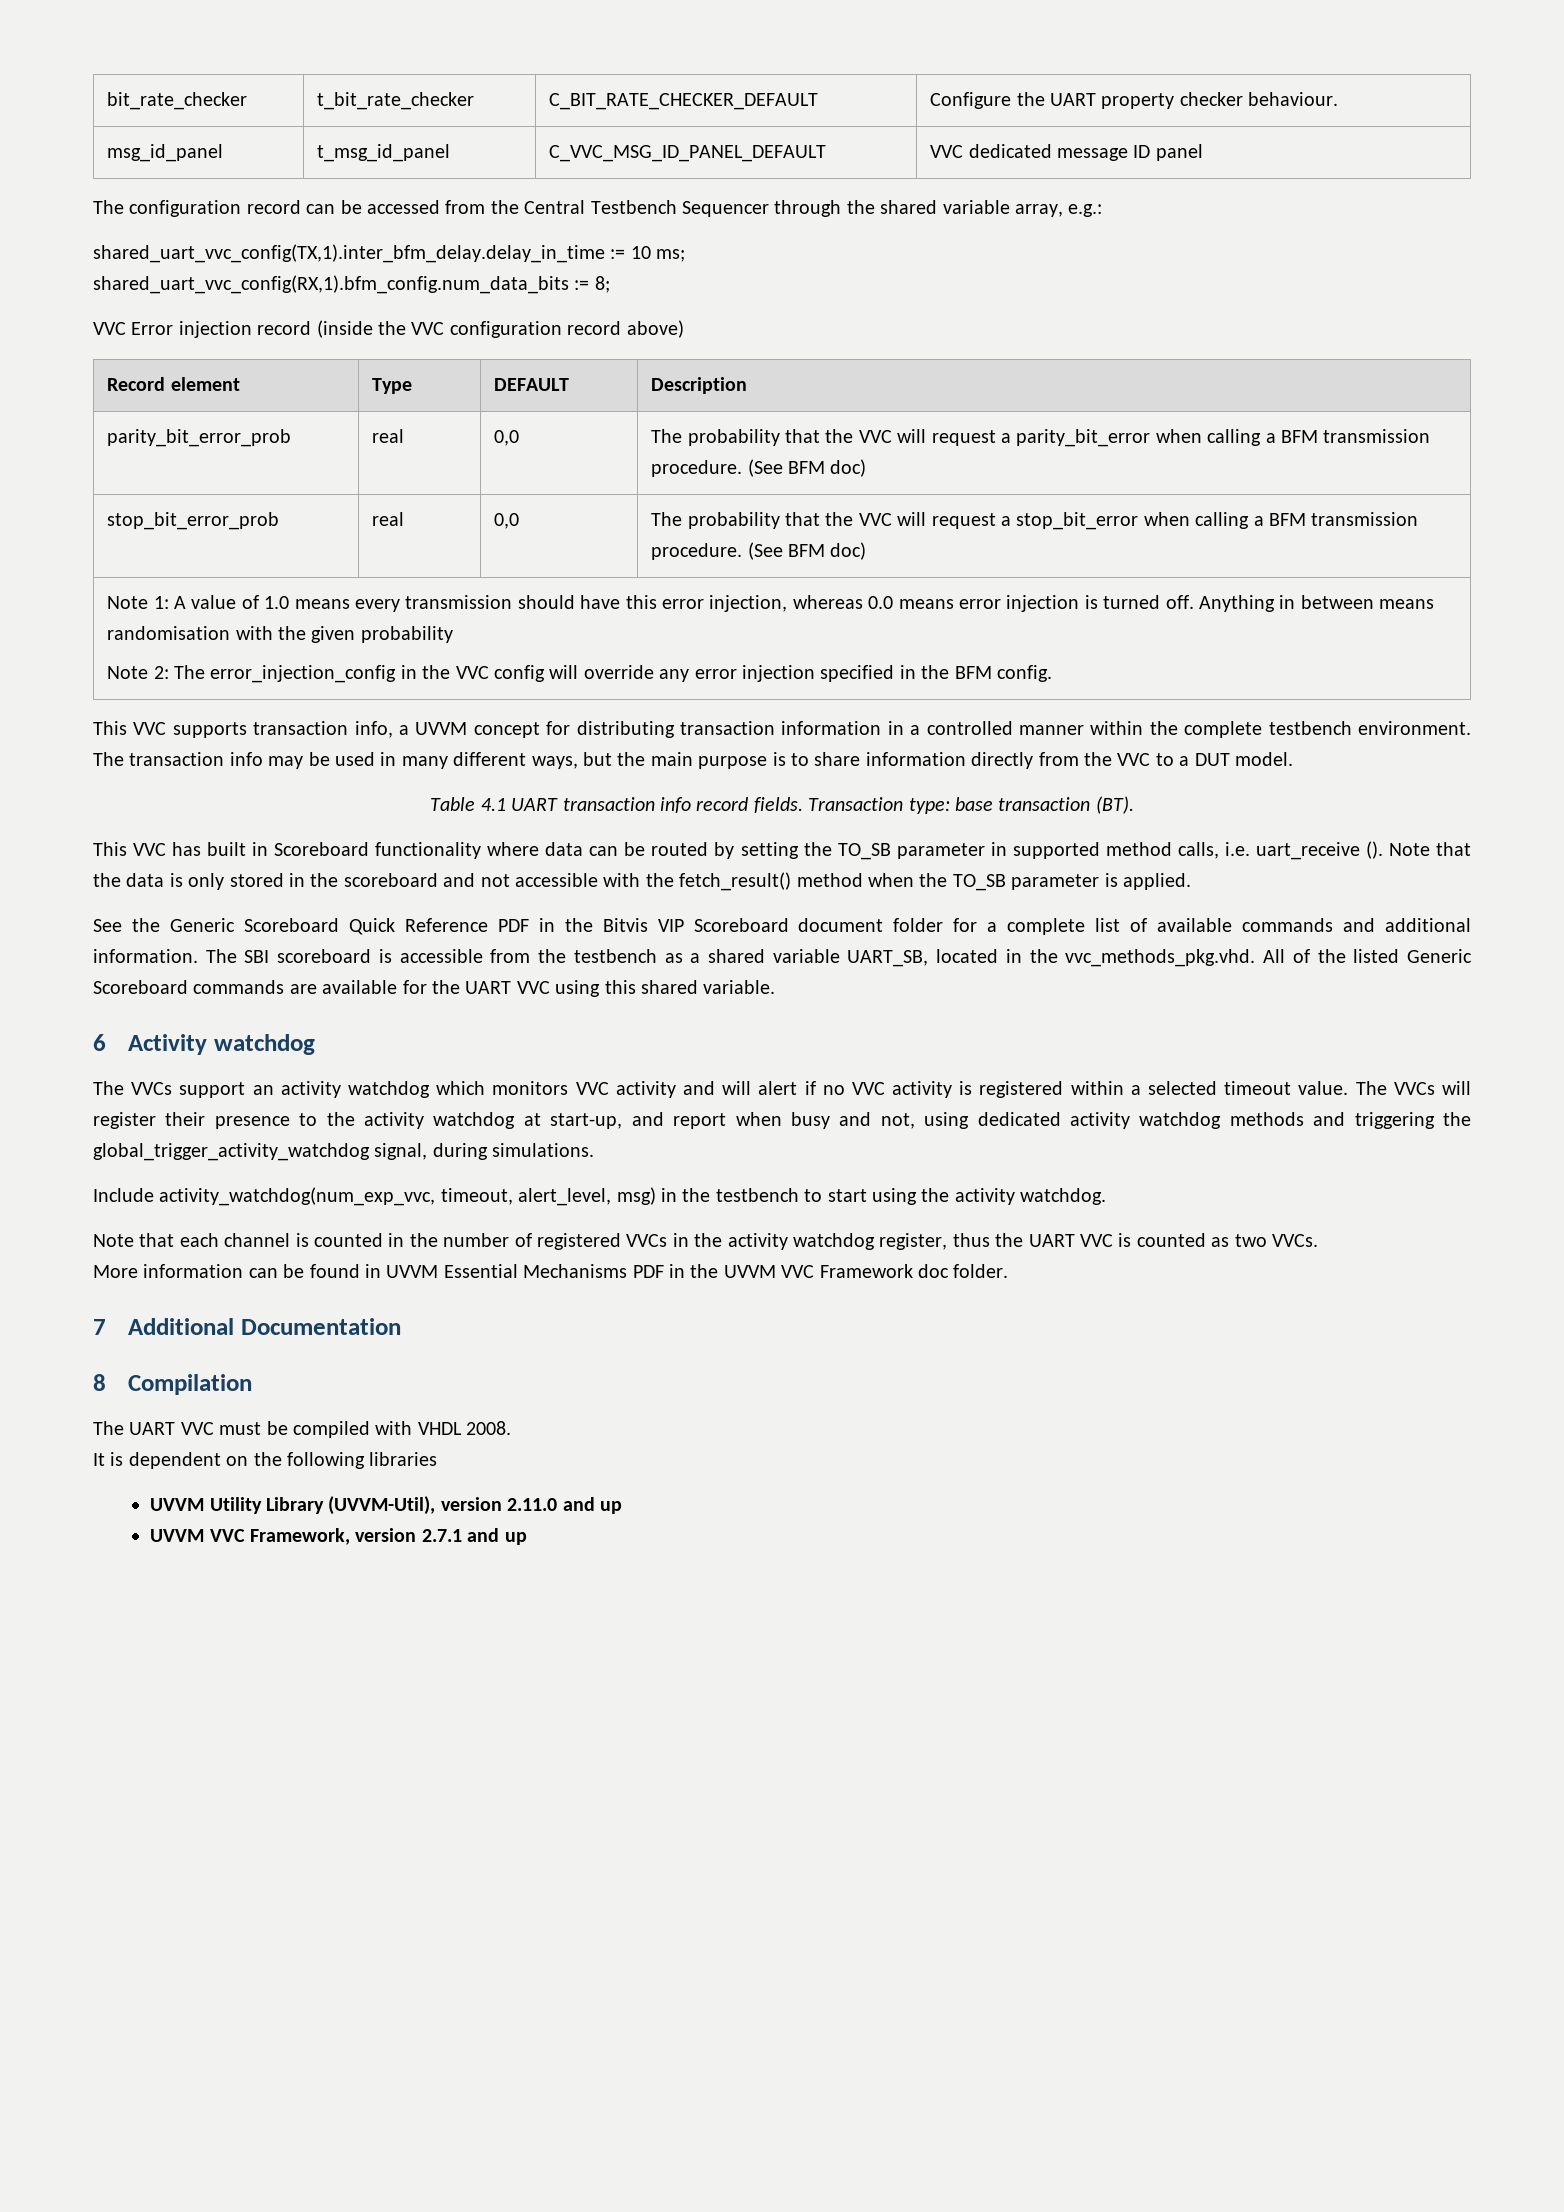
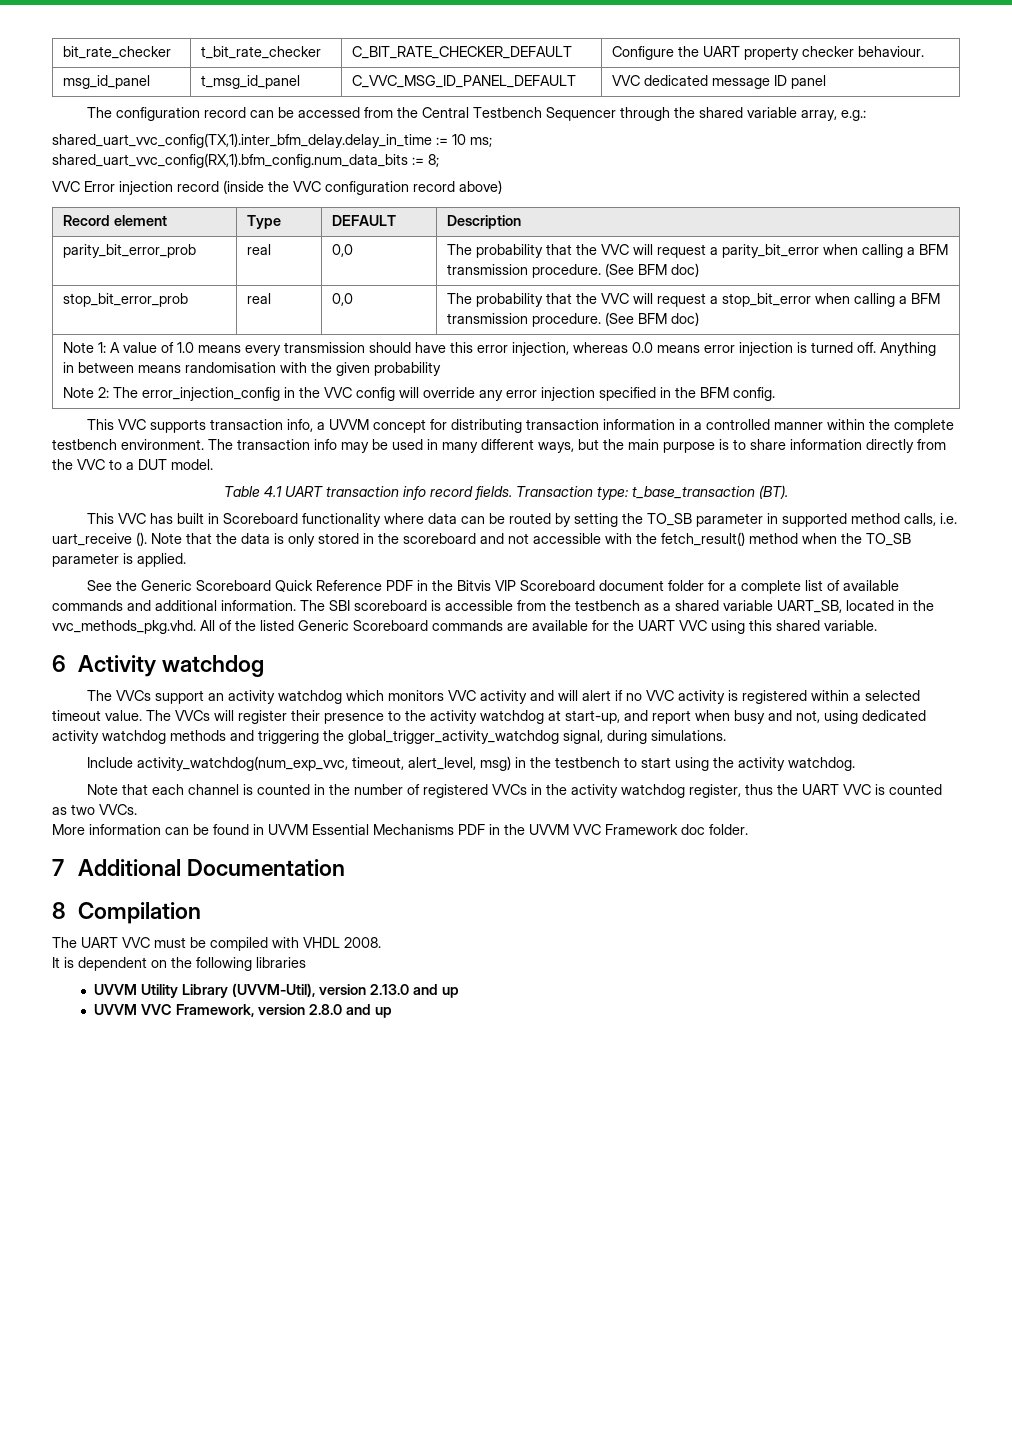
- Transaction type: base transaction (BT).
+ Transaction type: t_base_transaction (BT).
- UVVM Utility Library (UVVM-Util), version 2.11.0 and up
+ UVVM Utility Library (UVVM-Util), version 2.13.0 and up
- UVVM VVC Framework, version 2.7.1 and up
+ UVVM VVC Framework, version 2.8.0 and up

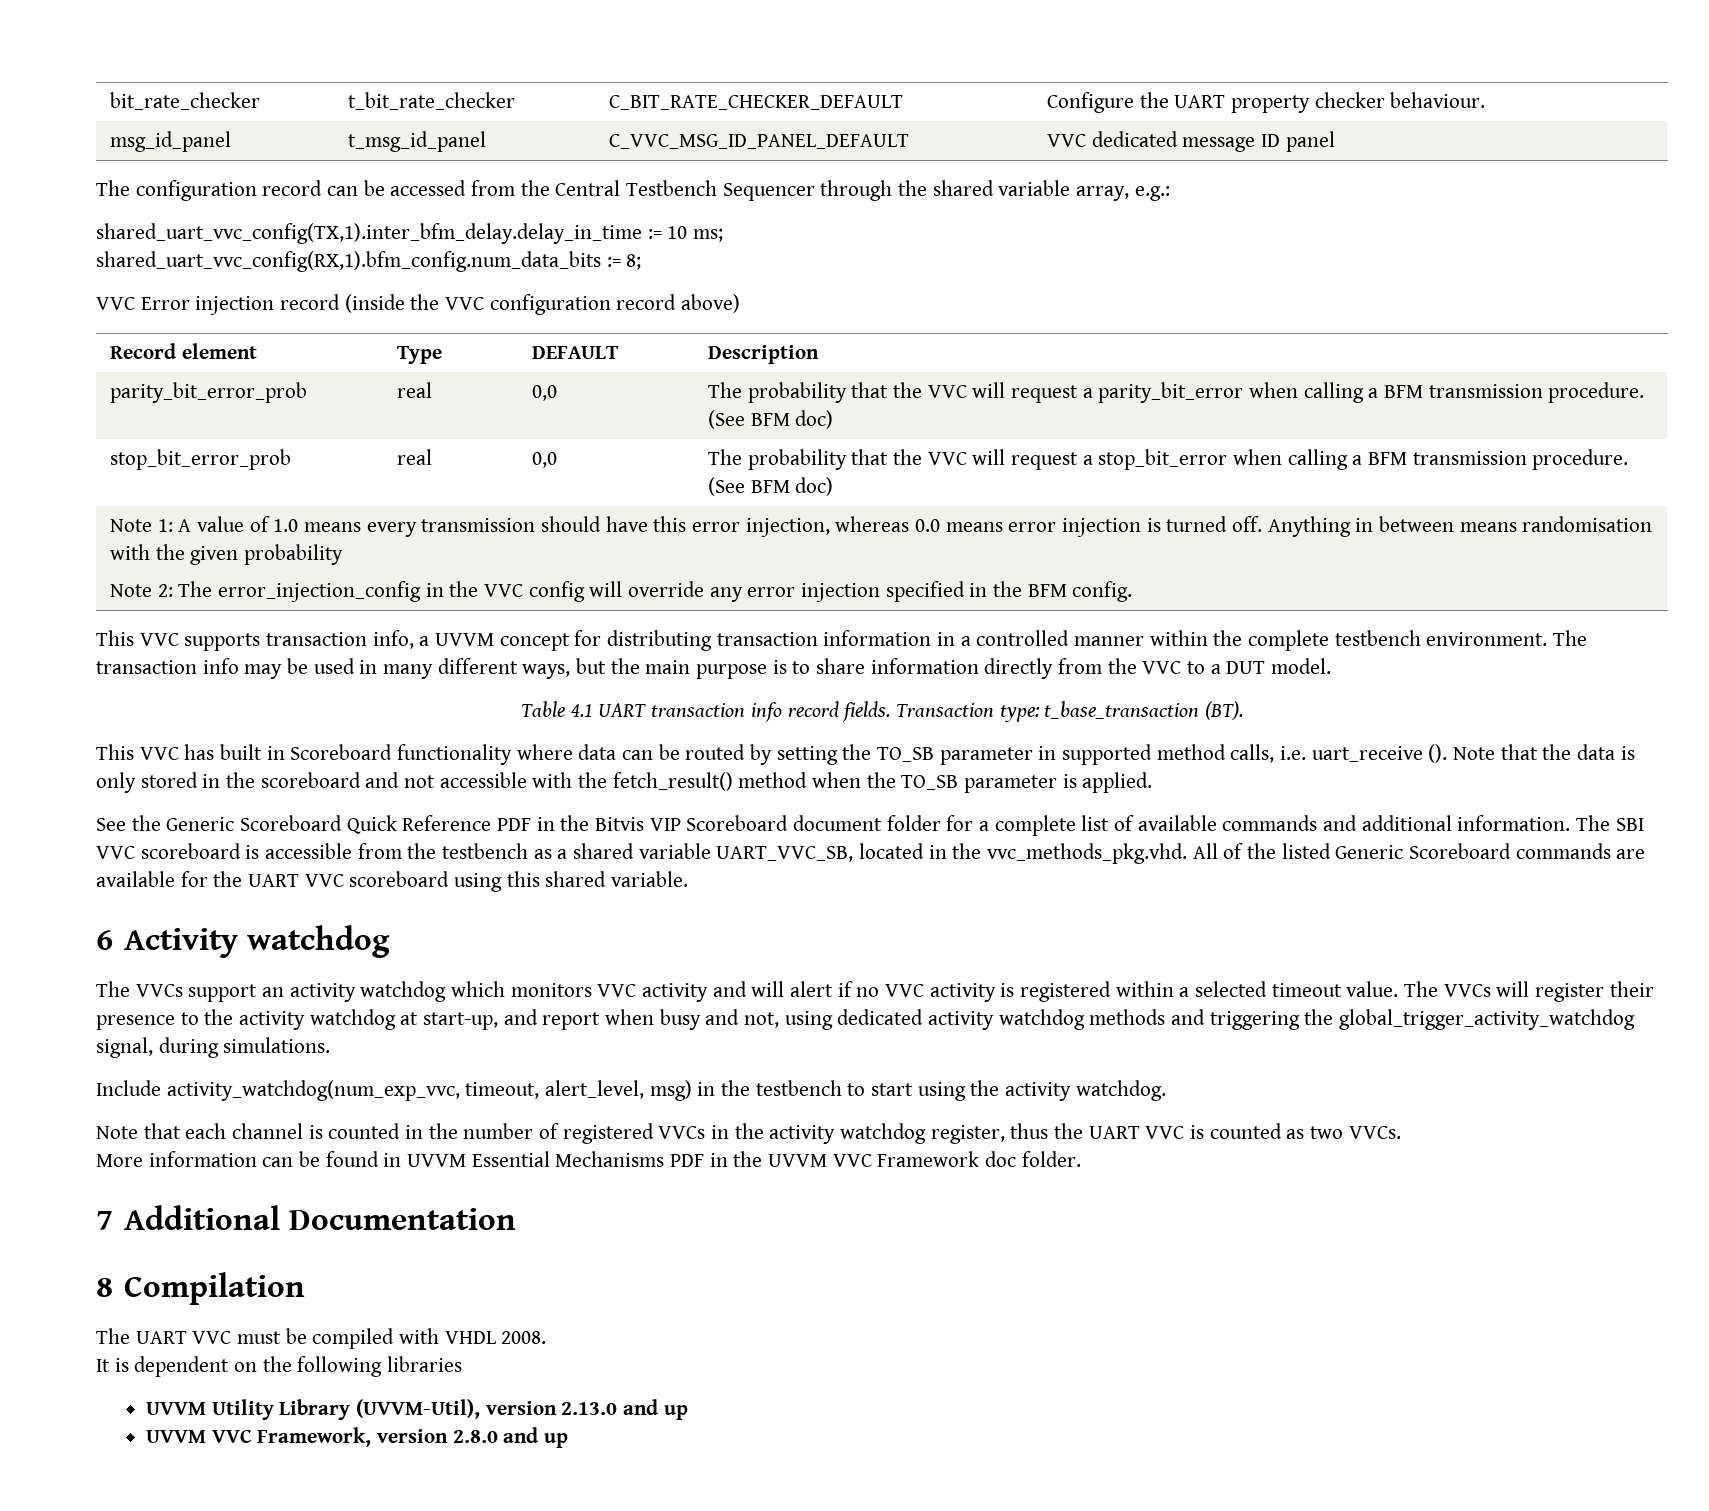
- The SBI scoreboard is accessible from the testbench as a shared variable UART_SB, located in the vvc_methods_pkg.vhd. All of the listed Generic Scoreboard commands are available for the UART VVC using this shared variable.
+ The SBI VVC scoreboard is accessible from the testbench as a shared variable UART_VVC_SB, located in the vvc_methods_pkg.vhd. All of the listed Generic Scoreboard commands are available for the UART VVC scoreboard using this shared variable.

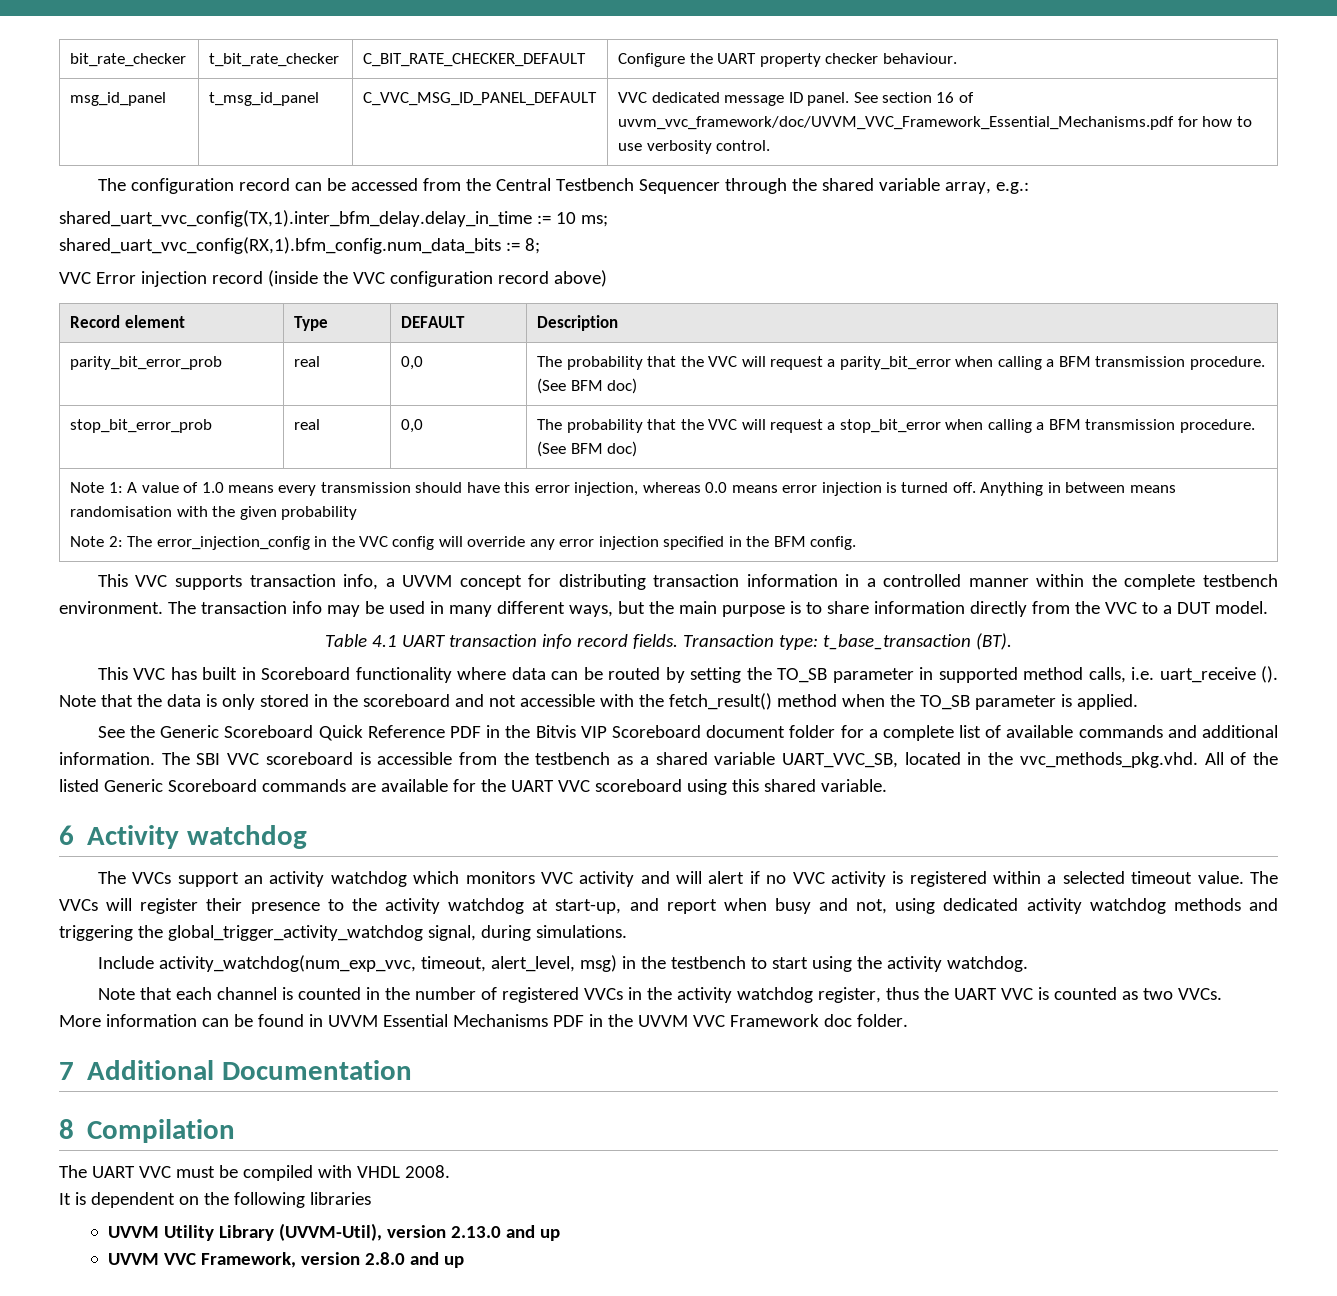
- msg_id_panel | t_msg_id_panel | C_VVC_MSG_ID_PANEL_DEFAULT | VVC dedicated message ID panel
+ msg_id_panel | t_msg_id_panel | C_VVC_MSG_ID_PANEL_DEFAULT | VVC dedicated message ID panel. See section 16 of uvvm_vvc_framework/doc/UVVM_VVC_Framework_Essential_Mechanisms.pdf for how to use verbosity control.

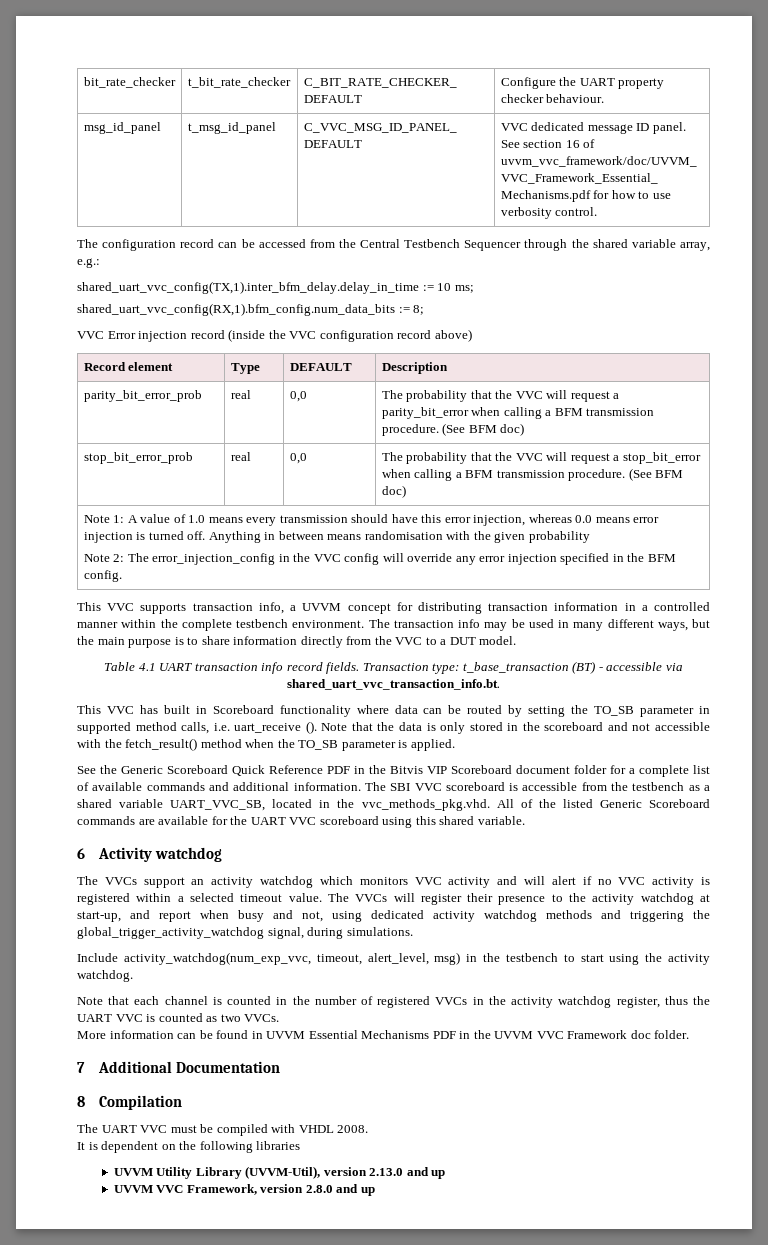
- Transaction type: t_base_transaction (BT).
+ Transaction type: t_base_transaction (BT) - accessible via shared_uart_vvc_transaction_info.bt.

